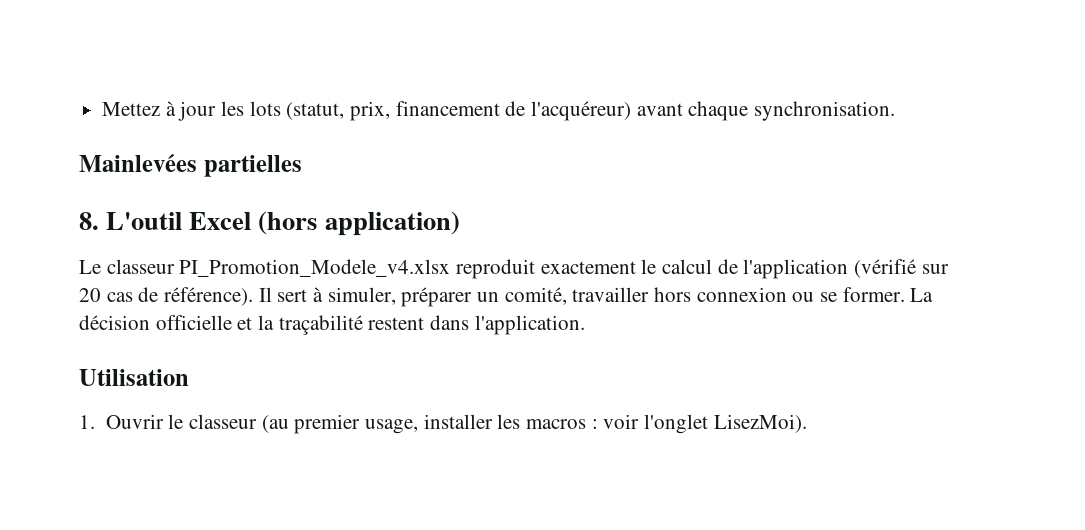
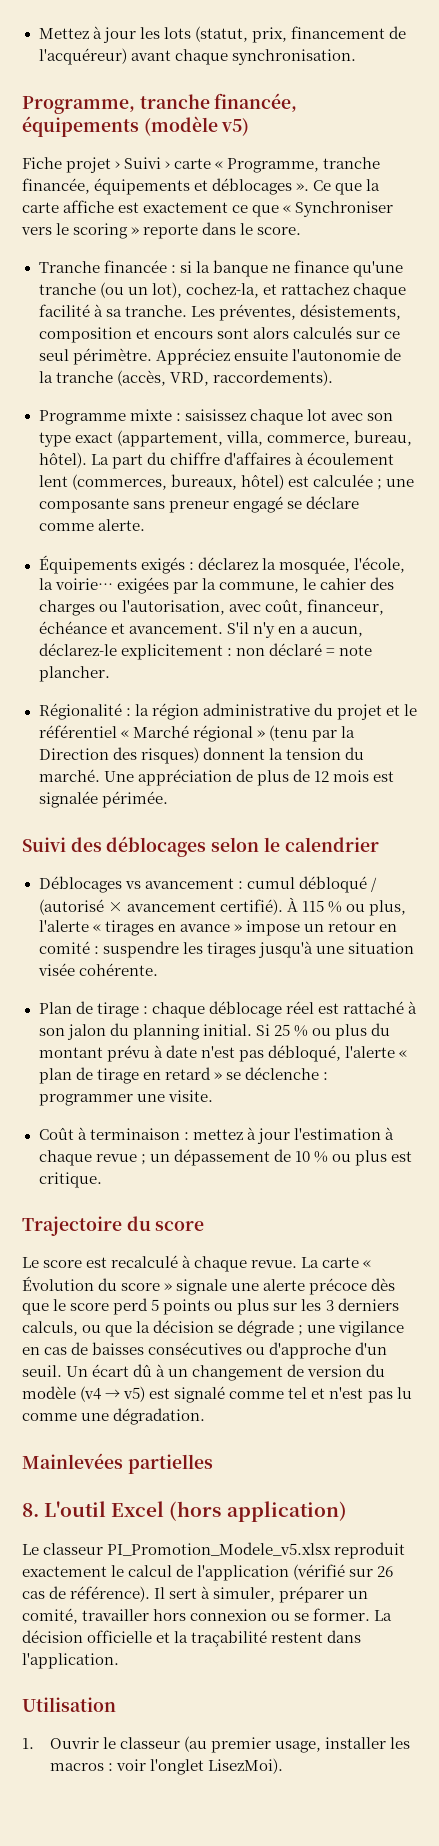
+ Programme, tranche financée, équipements (modèle v5)
+ Fiche projet › Suivi › carte « Programme, tranche financée, équipements et déblocages ». Ce que la carte affiche est exactement ce que « Synchroniser vers le scoring » reporte dans le score.
+ Tranche financée : si la banque ne finance qu'une tranche (ou un lot), cochez-la, et rattachez chaque facilité à sa tranche. Les préventes, désistements, composition et encours sont alors calculés sur ce seul périmètre. Appréciez ensuite l'autonomie de la tranche (accès, VRD, raccordements).
+ Programme mixte : saisissez chaque lot avec son type exact (appartement, villa, commerce, bureau, hôtel). La part du chiffre d'affaires à écoulement lent (commerces, bureaux, hôtel) est calculée ; une composante sans preneur engagé se déclare comme alerte.
+ Équipements exigés : déclarez la mosquée, l'école, la voirie… exigées par la commune, le cahier des charges ou l'autorisation, avec coût, financeur, échéance et avancement. S'il n'y en a aucun, déclarez-le explicitement : non déclaré = note plancher.
+ Régionalité : la région administrative du projet et le référentiel « Marché régional » (tenu par la Direction des risques) donnent la tension du marché. Une appréciation de plus de 12 mois est signalée périmée.
+ Suivi des déblocages selon le calendrier
+ Déblocages vs avancement : cumul débloqué / (autorisé × avancement certifié). À 115 % ou plus, l'alerte « tirages en avance » impose un retour en comité : suspendre les tirages jusqu'à une situation visée cohérente.
+ Plan de tirage : chaque déblocage réel est rattaché à son jalon du planning initial. Si 25 % ou plus du montant prévu à date n'est pas débloqué, l'alerte « plan de tirage en retard » se déclenche : programmer une visite.
+ Coût à terminaison : mettez à jour l'estimation à chaque revue ; un dépassement de 10 % ou plus est critique.
+ Trajectoire du score
+ Le score est recalculé à chaque revue. La carte « Évolution du score » signale une alerte précoce dès que le score perd 5 points ou plus sur les 3 derniers calculs, ou que la décision se dégrade ; une vigilance en cas de baisses consécutives ou d'approche d'un seuil. Un écart dû à un changement de version du modèle (v4 → v5) est signalé comme tel et n'est pas lu comme une dégradation.
- Le classeur PI_Promotion_Modele_v4.xlsx reproduit exactement le calcul de l'application (vérifié sur 20 cas de référence).
+ Le classeur PI_Promotion_Modele_v5.xlsx reproduit exactement le calcul de l'application (vérifié sur 26 cas de référence).

